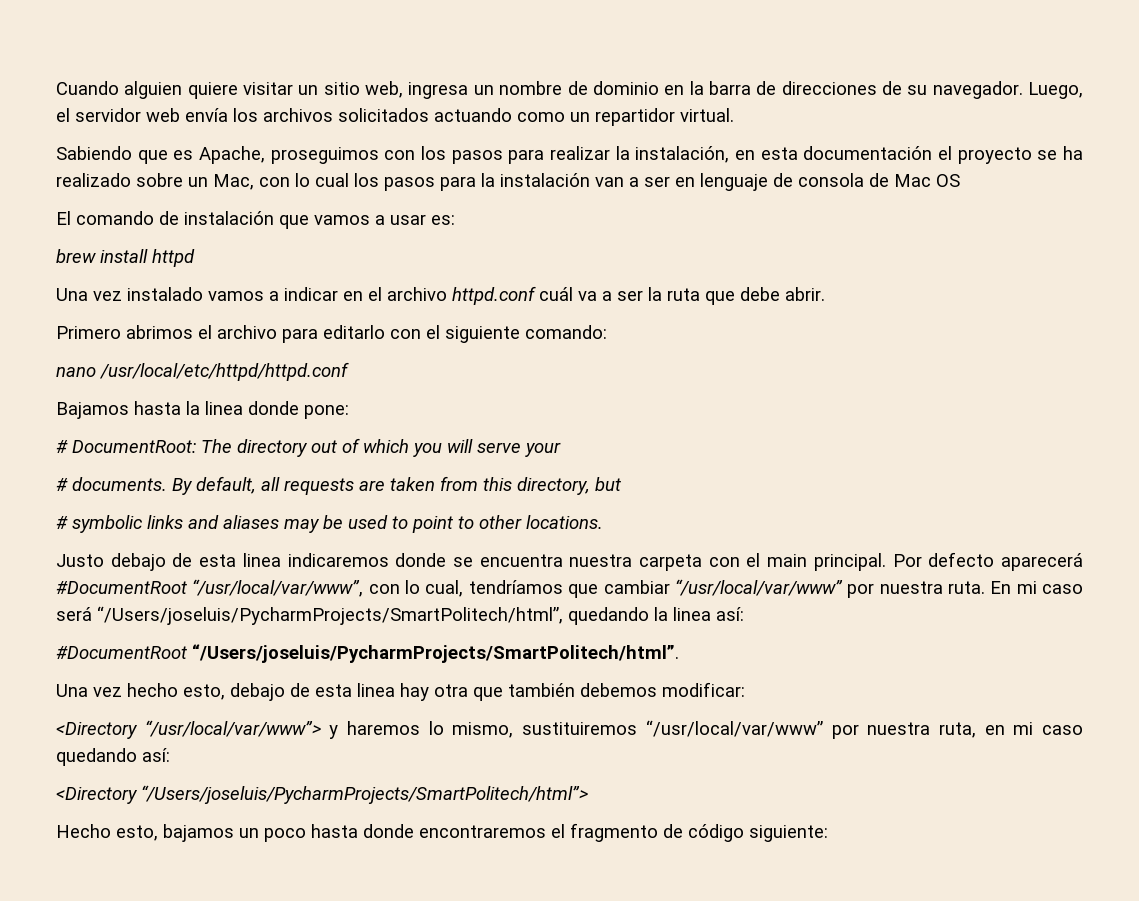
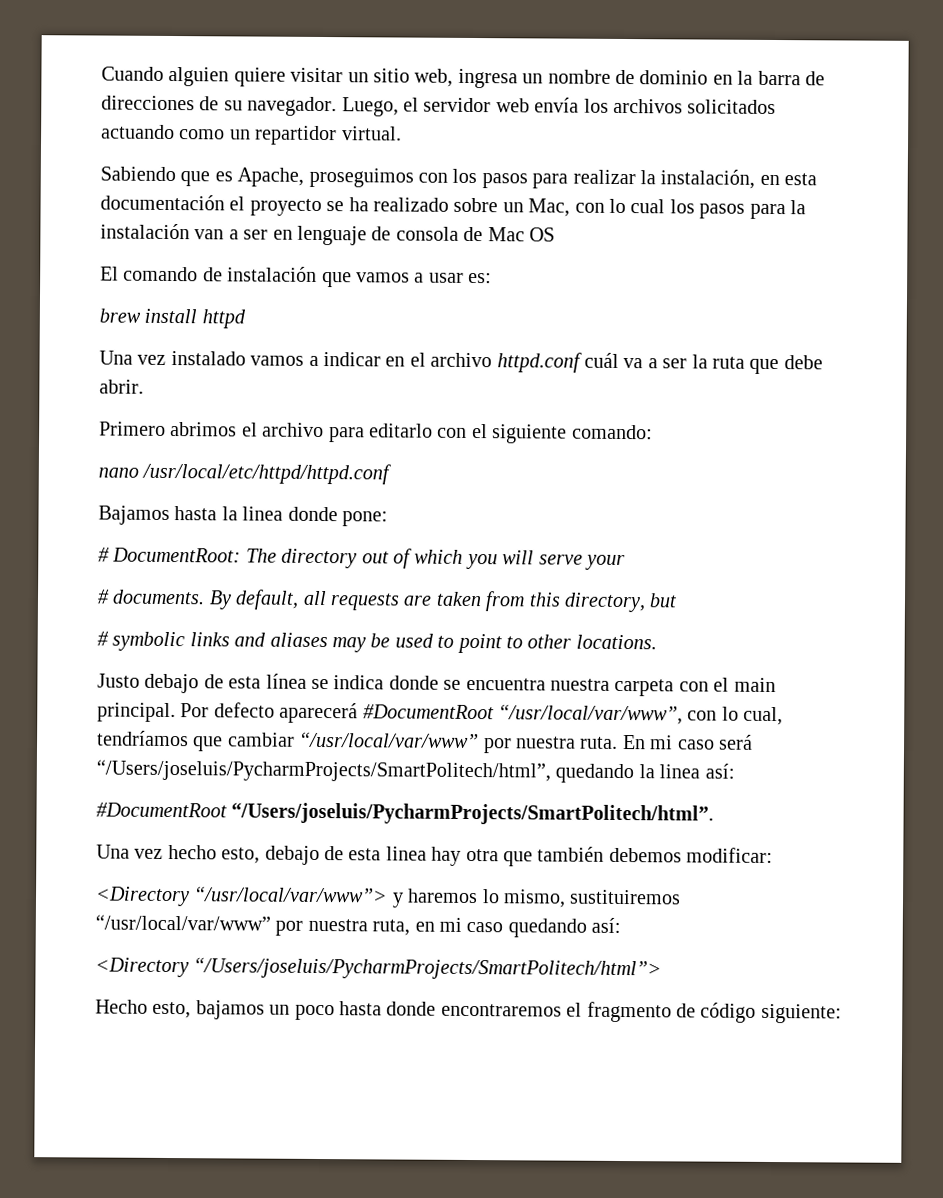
- Justo debajo de esta linea indicaremos donde se encuentra nuestra carpeta con el main principal.
+ Justo debajo de esta línea se indica donde se encuentra nuestra carpeta con el main principal.

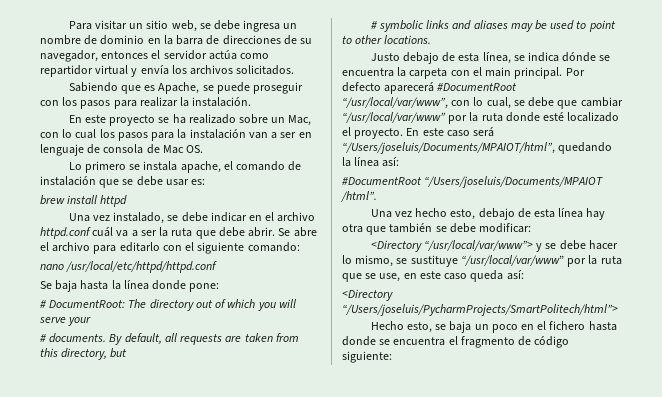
- Cuando alguien quiere visitar un sitio web, ingresa un nombre de dominio en la barra de direcciones de su navegador. Luego, el servidor web envía los archivos solicitados actuando como un repartidor virtual.
+ Para visitar un sitio web, se debe ingresa un nombre de dominio en la barra de direcciones de su navegador, entonces el servidor actúa como repartidor virtual y envía los archivos solicitados.
- Sabiendo que es Apache, proseguimos con los pasos para realizar la instalación, en esta documentación el proyecto se ha realizado sobre un Mac, con lo cual los pasos para la instalación van a ser en lenguaje de consola de Mac OS
- El comando de instalación que vamos a usar es:
+ Sabiendo que es Apache, se puede proseguir con los pasos para realizar la instalación.
+ En este proyecto se ha realizado sobre un Mac, con lo cual los pasos para la instalación van a ser en lenguaje de consola de Mac OS.
+ Lo primero se instala apache, el comando de instalación que se debe usar es:
- Una vez instalado vamos a indicar en el archivo httpd.conf cuál va a ser la ruta que debe abrir.
- Primero abrimos el archivo para editarlo con el siguiente comando:
+ Una vez instalado, se debe indicar en el archivo httpd.conf cuál va a ser la ruta que debe abrir. Se abre el archivo para editarlo con el siguiente comando:
- Bajamos hasta la linea donde pone:
+ Se baja hasta la línea donde pone:
- Justo debajo de esta línea se indica donde se encuentra nuestra carpeta con el main principal.
+ Justo debajo de esta línea, se indica dónde se encuentra la carpeta con el main principal.
- Por defecto aparecerá #DocumentRoot “/usr/local/var/www”, con lo cual, tendríamos que cambiar “/usr/local/var/www” por nuestra ruta. En mi caso será “/Users/joseluis/PycharmProjects/SmartPolitech/html”, quedando la linea así:
+ Por defecto aparecerá #DocumentRoot “/usr/local/var/www”, con lo cual, se debe que cambiar “/usr/local/var/www” por la ruta donde esté localizado el proyecto. En este caso será “/Users/joseluis/Documents/MPAIOT/html”, quedando la línea así:
- #DocumentRoot “/Users/joseluis/PycharmProjects/SmartPolitech/html”.
+ #DocumentRoot “/Users/joseluis/Documents/MPAIOT /html”.
- Una vez hecho esto, debajo de esta linea hay otra que también debemos modificar:
+ Una vez hecho esto, debajo de esta línea hay otra que también se debe modificar:
- <Directory “/usr/local/var/www”> y haremos lo mismo, sustituiremos “/usr/local/var/www” por nuestra ruta, en mi caso quedando así:
+ <Directory “/usr/local/var/www”> y se debe hacer lo mismo, se sustituye “/usr/local/var/www” por la ruta que se use, en este caso queda así:
- Hecho esto, bajamos un poco hasta donde encontraremos el fragmento de código siguiente:
+ Hecho esto, se baja un poco en el fichero hasta donde se encuentra el fragmento de código siguiente:

